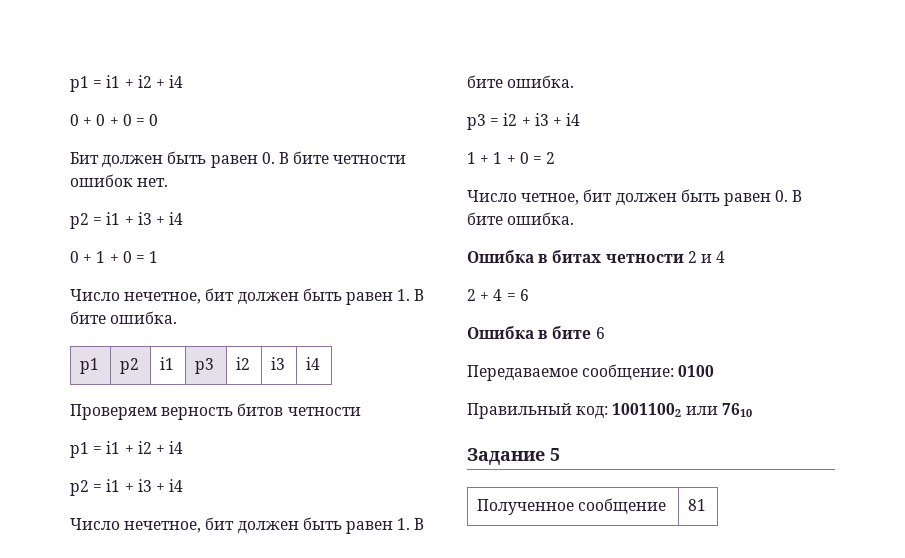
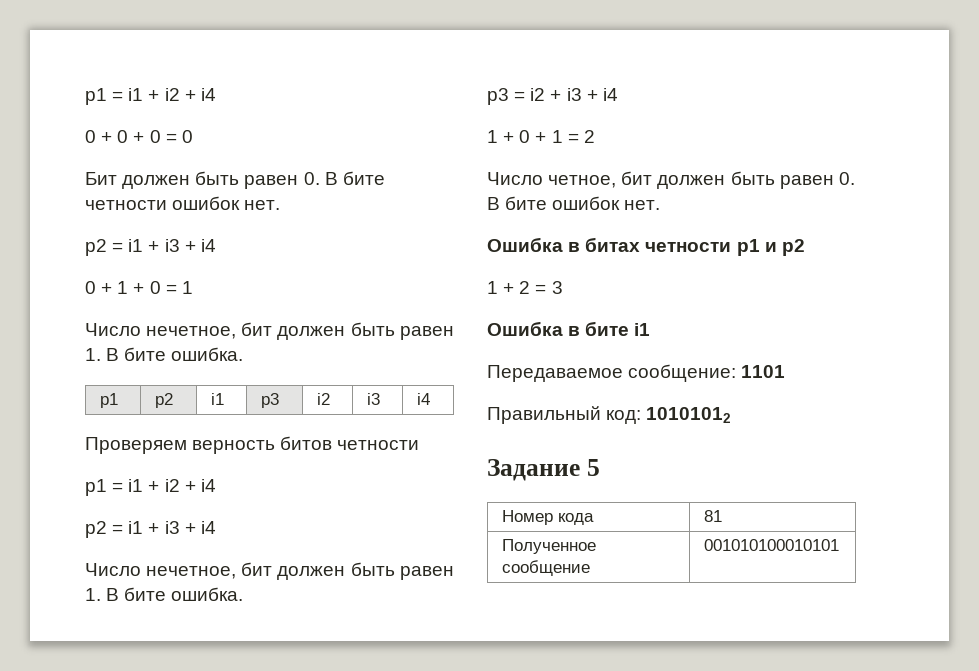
- 1 + 1 + 0 = 2
+ 1 + 0 + 1 = 2
- Число четное, бит должен быть равен 0. В бите ошибка.
+ Число четное, бит должен быть равен 0. В бите ошибок нет.
- Ошибка в битах четности 2 и 4
- 2 + 4 = 6
+ Ошибка в битах четности p1 и p2
+ 1 + 2 = 3
- Ошибка в бите 6
+ Ошибка в бите i1
- Передаваемое сообщение: 0100
+ Передаваемое сообщение: 1101
- Правильный код: 10011002 или 7610
+ Правильный код: 10101012
+ Номер кода | 81
- Полученное сообщение | 81
+ Полученное сообщение | 001010100010101

